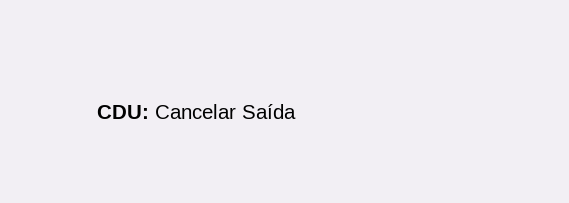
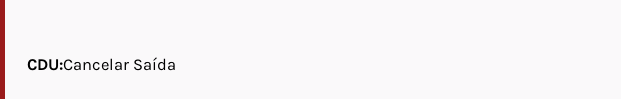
- CDU: Cancelar Saída
+ CDU:Cancelar Saída

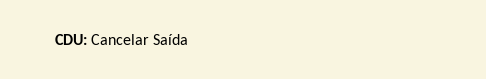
- CDU:Cancelar Saída
+ CDU: Cancelar Saída

